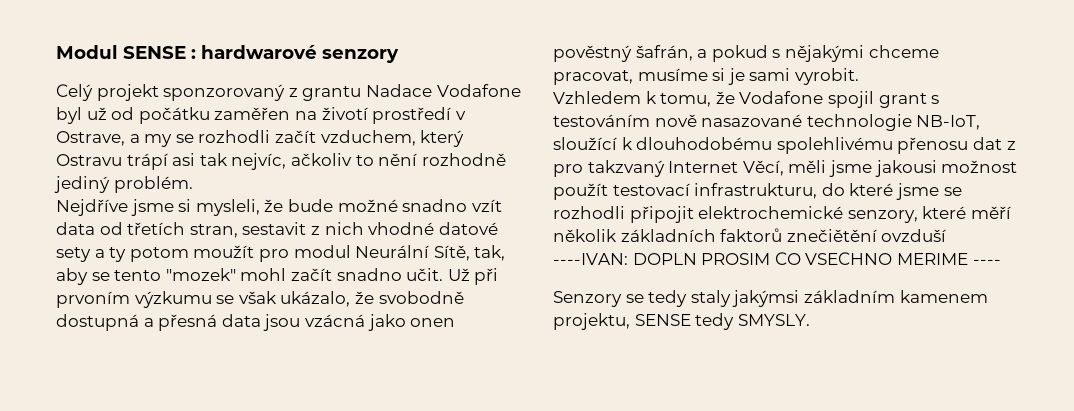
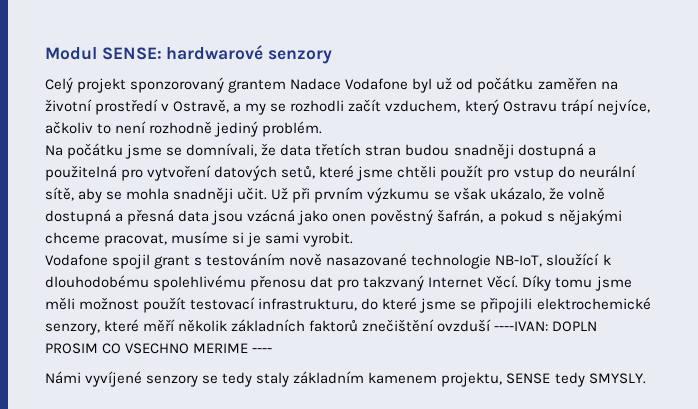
- Modul SENSE : hardwarové senzory
+ Modul SENSE: hardwarové senzory
- Celý projekt sponzorovaný z grantu Nadace Vodafone byl už od počátku zaměřen na životí prostředí v Ostrave, a my se rozhodli začít vzduchem, který Ostravu trápí asi tak nejvíc, ačkoliv to nění rozhodně jediný problém.
+ Celý projekt sponzorovaný grantem Nadace Vodafone byl už od počátku zaměřen na životní prostředí v Ostravě, a my se rozhodli začít vzduchem, který Ostravu trápí nejvíce, ačkoliv to není rozhodně jediný problém.
- Nejdříve jsme si mysleli, že bude možné snadno vzít data od třetích stran, sestavit z nich vhodné datové sety a ty potom moužít pro modul Neurální Sítě, tak, aby se tento "mozek" mohl začít snadno učit.
+ Na počátku jsme se domnívali, že data třetích stran budou snadněji dostupná a použitelná pro vytvoření datových setů, které jsme chtěli použít pro vstup do neurální sítě, aby se mohla snadněji učit.
- Už při prvoním výzkumu se však ukázalo, že svobodně dostupná a přesná data jsou vzácná jako onen pověstný šafrán, a pokud s nějakými chceme pracovat, musíme si je sami vyrobit.
+ Už při prvním výzkumu se však ukázalo, že volně dostupná a přesná data jsou vzácná jako onen pověstný šafrán, a pokud s nějakými chceme pracovat, musíme si je sami vyrobit.
- Vzhledem k tomu, že Vodafone spojil grant s testováním nově nasazované technologie NB-IoT, sloužící k dlouhodobému spolehlivému přenosu dat z pro takzvaný Internet Věcí, měli jsme jakousi možnost použít testovací infrastrukturu, do které jsme se rozhodli připojit elektrochemické senzory, které měří několik základních faktorů znečiětění ovzduší ----IVAN: DOPLN PROSIM CO VSECHNO MERIME ----
+ Vodafone spojil grant s testováním nově nasazované technologie NB-IoT, sloužící k dlouhodobému spolehlivému přenosu dat pro takzvaný Internet Věcí. Díky tomu jsme měli možnost použít testovací infrastrukturu, do které jsme se připojili elektrochemické senzory, které měří několik základních faktorů znečištění ovzduší ----IVAN: DOPLN PROSIM CO VSECHNO MERIME ----
- Senzory se tedy staly jakýmsi základním kamenem projektu, SENSE tedy SMYSLY.
+ Námi vyvíjené senzory se tedy staly základním kamenem projektu, SENSE tedy SMYSLY.

